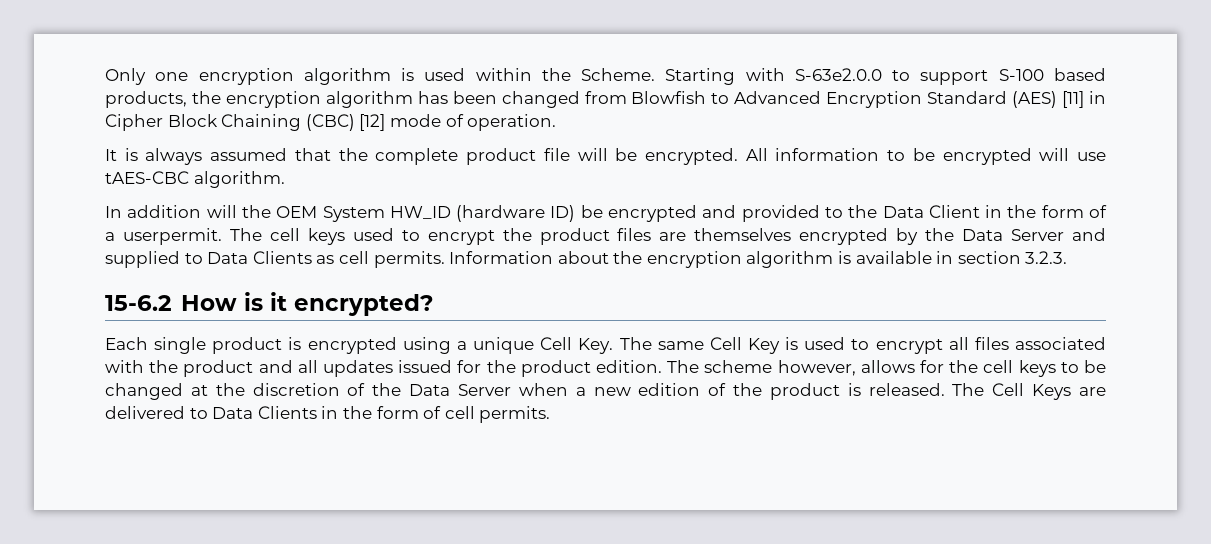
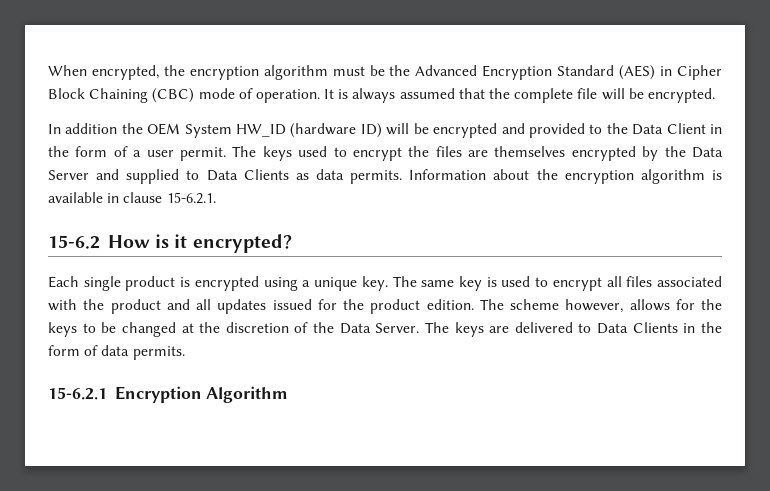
- Only one encryption algorithm is used within the Scheme. Starting with S-63e2.0.0 to support S-100 based products, the encryption algorithm has been changed from Blowfish to Advanced Encryption Standard (AES) [11] in Cipher Block Chaining (CBC) [12] mode of operation.
- It is always assumed that the complete product file will be encrypted. All information to be encrypted will use tAES-CBC algorithm.
+ When encrypted, the encryption algorithm must be the Advanced Encryption Standard (AES) in Cipher Block Chaining (CBC) mode of operation. It is always assumed that the complete file will be encrypted.
- In addition will the OEM System HW_ID (hardware ID) be encrypted and provided to the Data Client in the form of a userpermit. The cell keys used to encrypt the product files are themselves encrypted by the Data Server and supplied to Data Clients as cell permits.
+ In addition the OEM System HW_ID (hardware ID) will be encrypted and provided to the Data Client in the form of a user permit. The keys used to encrypt the files are themselves encrypted by the Data Server and supplied to Data Clients as data permits.
- Information about the encryption algorithm is available in section 3.2.3.
+ Information about the encryption algorithm is available in clause 15-6.2.1.
- Each single product is encrypted using a unique Cell Key. The same Cell Key is used to encrypt all files associated with the product and all updates issued for the product edition.
+ Each single product is encrypted using a unique key. The same key is used to encrypt all files associated with the product and all updates issued for the product edition.
- The scheme however, allows for the cell keys to be changed at the discretion of the Data Server when a new edition of the product is released. The Cell Keys are delivered to Data Clients in the form of cell permits.
+ The scheme however, allows for the keys to be changed at the discretion of the Data Server. The keys are delivered to Data Clients in the form of data permits.
+ 15-6.2.1 Encryption Algorithm

